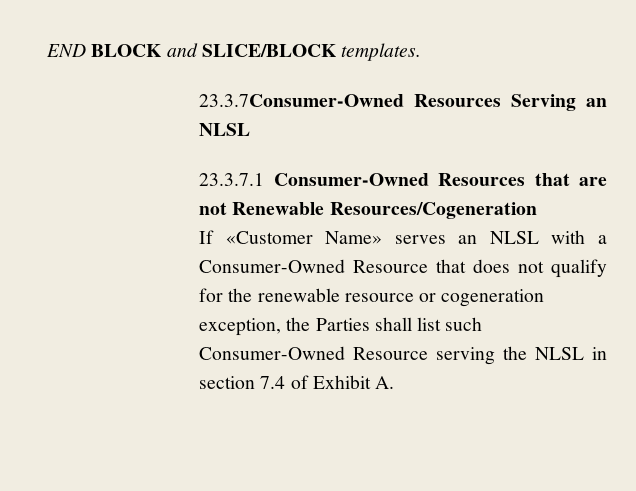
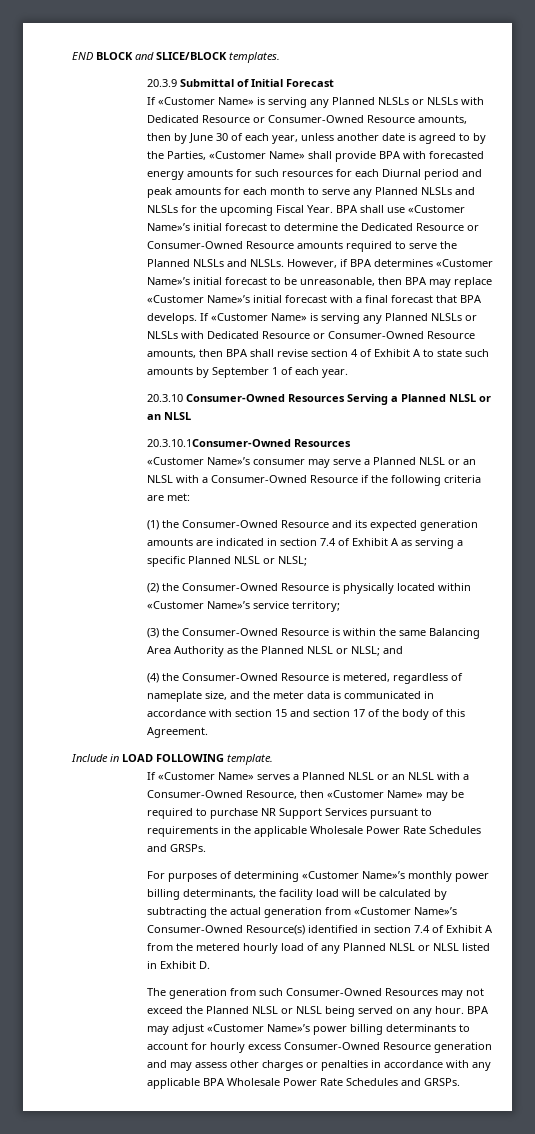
- 23.3.7Consumer-Owned Resources Serving an NLSL
- 23.3.7.1 Consumer-Owned Resources that are not Renewable Resources/Cogeneration
- If «Customer Name» serves an NLSL with a Consumer-Owned Resource that does not qualify for the renewable resource or cogeneration exception, the Parties shall list such Consumer-Owned Resource serving the NLSL in section 7.4 of Exhibit A.
+ 20.3.9 Submittal of Initial Forecast
+ If «Customer Name» is serving any Planned NLSLs or NLSLs with Dedicated Resource or Consumer-Owned Resource amounts, then by June 30 of each year, unless another date is agreed to by the Parties, «Customer Name» shall provide BPA with forecasted energy amounts for such resources for each Diurnal period and peak amounts for each month to serve any Planned NLSLs and NLSLs for the upcoming Fiscal Year. BPA shall use «Customer Name»’s initial forecast to determine the Dedicated Resource or Consumer-Owned Resource amounts required to serve the Planned NLSLs and NLSLs. However, if BPA determines «Customer Name»’s initial forecast to be unreasonable, then BPA may replace «Customer Name»’s initial forecast with a final forecast that BPA develops. If «Customer Name» is serving any Planned NLSLs or NLSLs with Dedicated Resource or Consumer-Owned Resource amounts, then BPA shall revise section 4 of Exhibit A to state such amounts by September 1 of each year.
+ 20.3.10 Consumer-Owned Resources Serving a Planned NLSL or an NLSL
+ 20.3.10.1Consumer-Owned Resources
+ «Customer Name»’s consumer may serve a Planned NLSL or an NLSL with a Consumer-Owned Resource if the following criteria are met:
+ (1) the Consumer-Owned Resource and its expected generation amounts are indicated in section 7.4 of Exhibit A as serving a specific Planned NLSL or NLSL;
+ (2) the Consumer-Owned Resource is physically located within «Customer Name»’s service territory;
+ (3) the Consumer-Owned Resource is within the same Balancing Area Authority as the Planned NLSL or NLSL; and
+ (4) the Consumer-Owned Resource is metered, regardless of nameplate size, and the meter data is communicated in accordance with section 15 and section 17 of the body of this Agreement.
+ Include in LOAD FOLLOWING template.
+ If «Customer Name» serves a Planned NLSL or an NLSL with a Consumer-Owned Resource, then «Customer Name» may be required to purchase NR Support Services pursuant to requirements in the applicable Wholesale Power Rate Schedules and GRSPs.
+ For purposes of determining «Customer Name»’s monthly power billing determinants, the facility load will be calculated by subtracting the actual generation from «Customer Name»’s Consumer-Owned Resource(s) identified in section 7.4 of Exhibit A from the metered hourly load of any Planned NLSL or NLSL listed in Exhibit D.
+ The generation from such Consumer-Owned Resources may not exceed the Planned NLSL or NLSL being served on any hour. BPA may adjust «Customer Name»’s power billing determinants to account for hourly excess Consumer-Owned Resource generation and may assess other charges or penalties in accordance with any applicable BPA Wholesale Power Rate Schedules and GRSPs.

